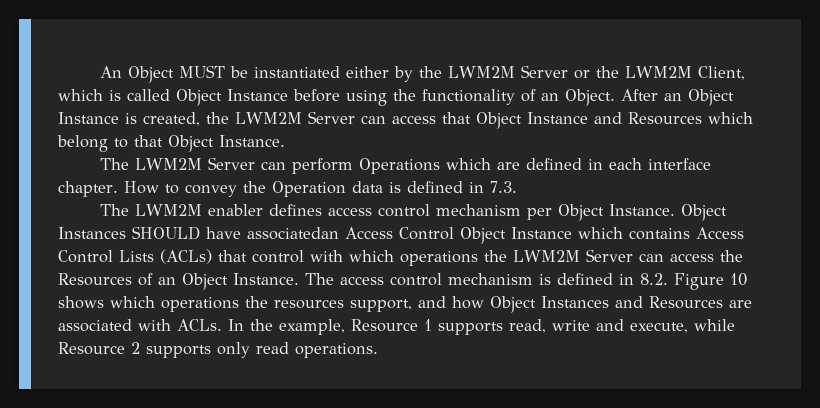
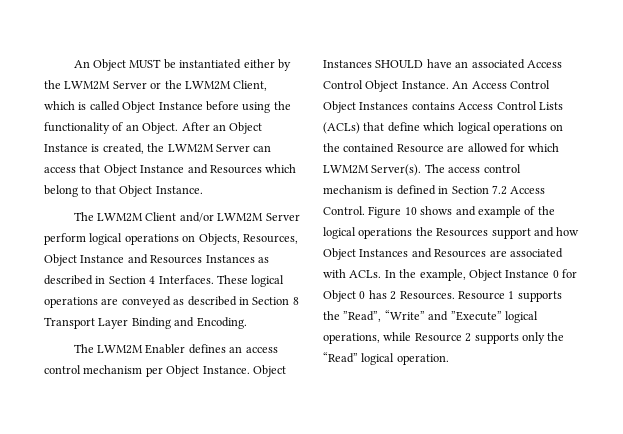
- The LWM2M Server can perform Operations which are defined in each interface chapter. How to convey the Operation data is defined in 7.3.
- The LWM2M enabler defines access control mechanism per Object Instance.
+ The LWM2M Client and/or LWM2M Server perform logical operations on Objects, Resources, Object Instance and Resources Instances as described in Section 4 Interfaces. These logical operations are conveyed as described in Section 8 Transport Layer Binding and Encoding.
+ The LWM2M Enabler defines an access control mechanism per Object Instance.
- Object Instances SHOULD have associatedan Access Control Object Instance which contains Access Control Lists (ACLs) that control with which operations the LWM2M Server can access the Resources of an Object Instance.
+ Object Instances SHOULD have an associated Access Control Object Instance. An Access Control Object Instances contains Access Control Lists (ACLs) that define which logical operations on the contained Resource are allowed for which LWM2M Server(s).
- The access control mechanism is defined in 8.2. Figure 10 shows which operations the resources support, and how Object Instances and Resources are associated with ACLs.
+ The access control mechanism is defined in Section 7.2 Access Control. Figure 10 shows and example of the logical operations the Resources support and how Object Instances and Resources are associated with ACLs.
- In the example, Resource 1 supports read, write and execute, while Resource 2 supports only read operations.
+ In the example, Object Instance 0 for Object 0 has 2 Resources. Resource 1 supports the ”Read”, “Write” and ”Execute” logical operations, while Resource 2 supports only the “Read” logical operation.

